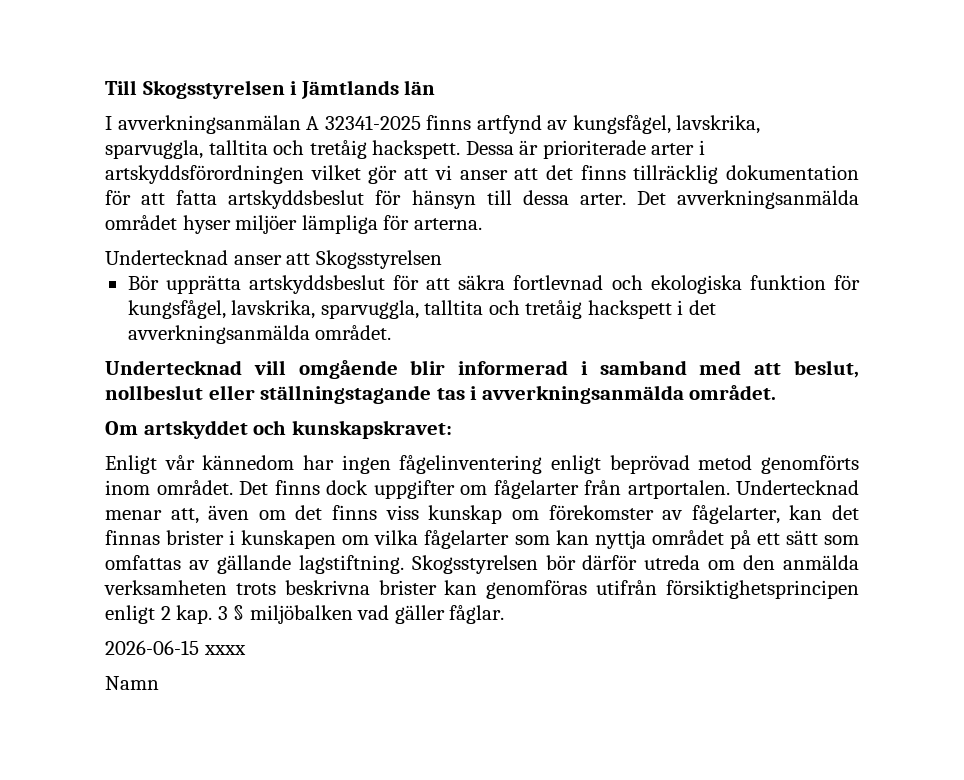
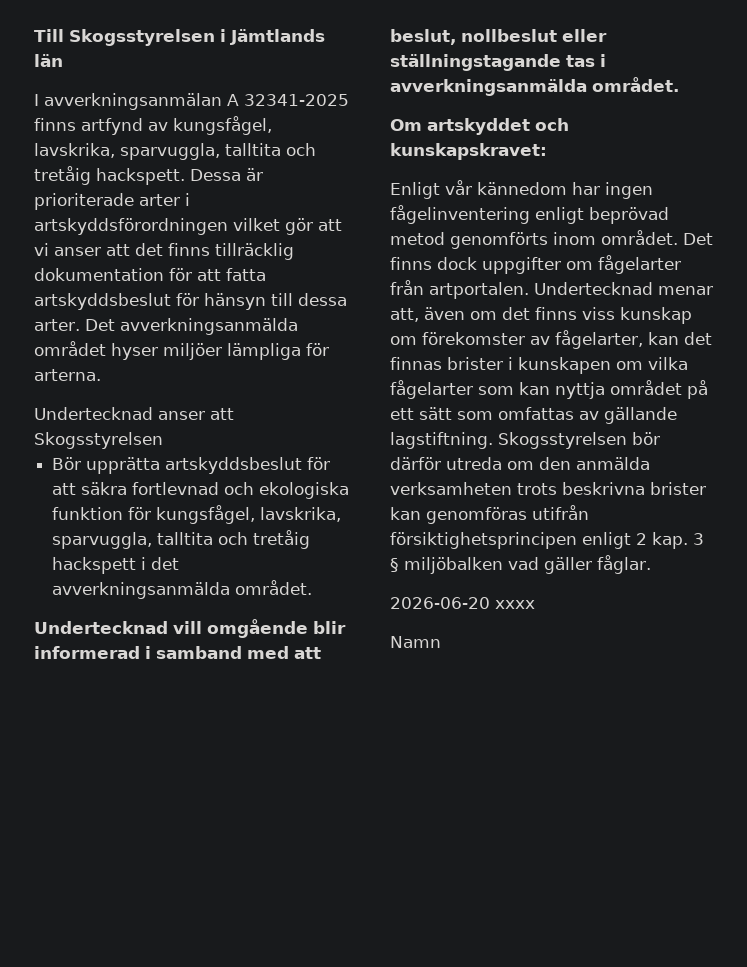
- 2026-06-15 xxxx
+ 2026-06-20 xxxx

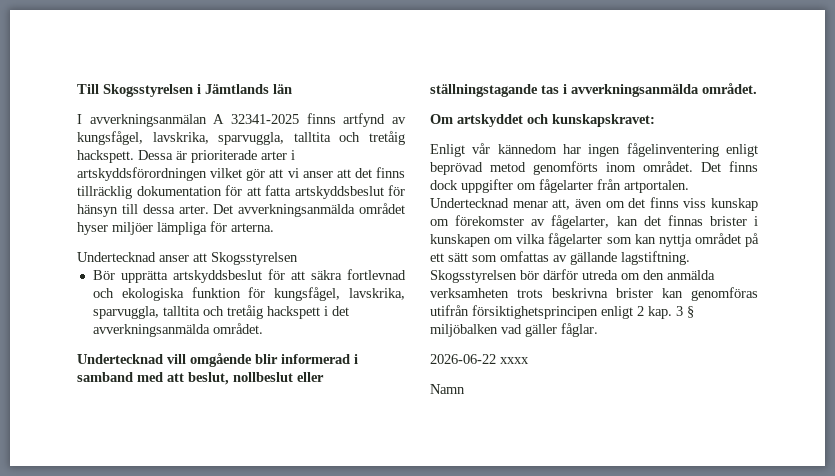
- 2026-06-20 xxxx
+ 2026-06-22 xxxx

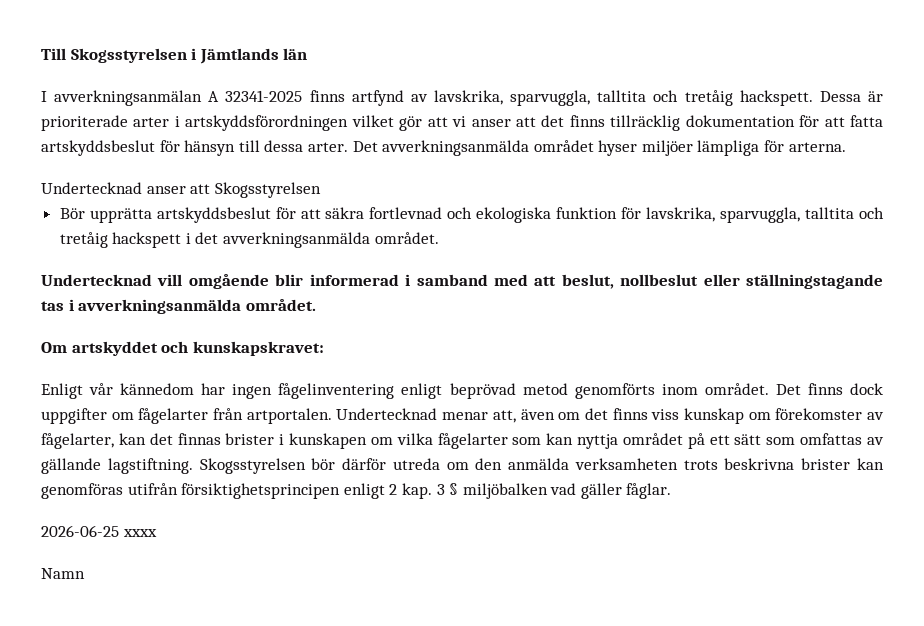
- I avverkningsanmälan A 32341-2025 finns artfynd av kungsfågel, lavskrika, sparvuggla, talltita och tretåig hackspett.
+ I avverkningsanmälan A 32341-2025 finns artfynd av lavskrika, sparvuggla, talltita och tretåig hackspett.
- Bör upprätta artskyddsbeslut för att säkra fortlevnad och ekologiska funktion för kungsfågel, lavskrika, sparvuggla, talltita och tretåig hackspett i det avverkningsanmälda området.
+ Bör upprätta artskyddsbeslut för att säkra fortlevnad och ekologiska funktion för lavskrika, sparvuggla, talltita och tretåig hackspett i det avverkningsanmälda området.
- 2026-06-22 xxxx
+ 2026-06-25 xxxx

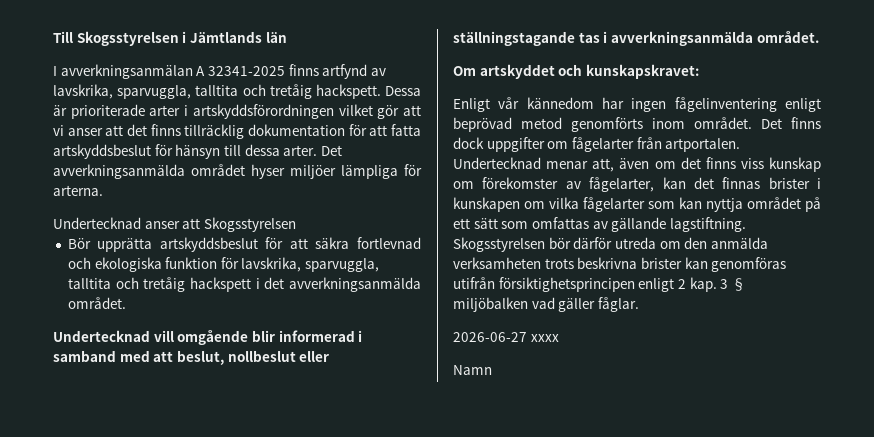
- 2026-06-25 xxxx
+ 2026-06-27 xxxx

